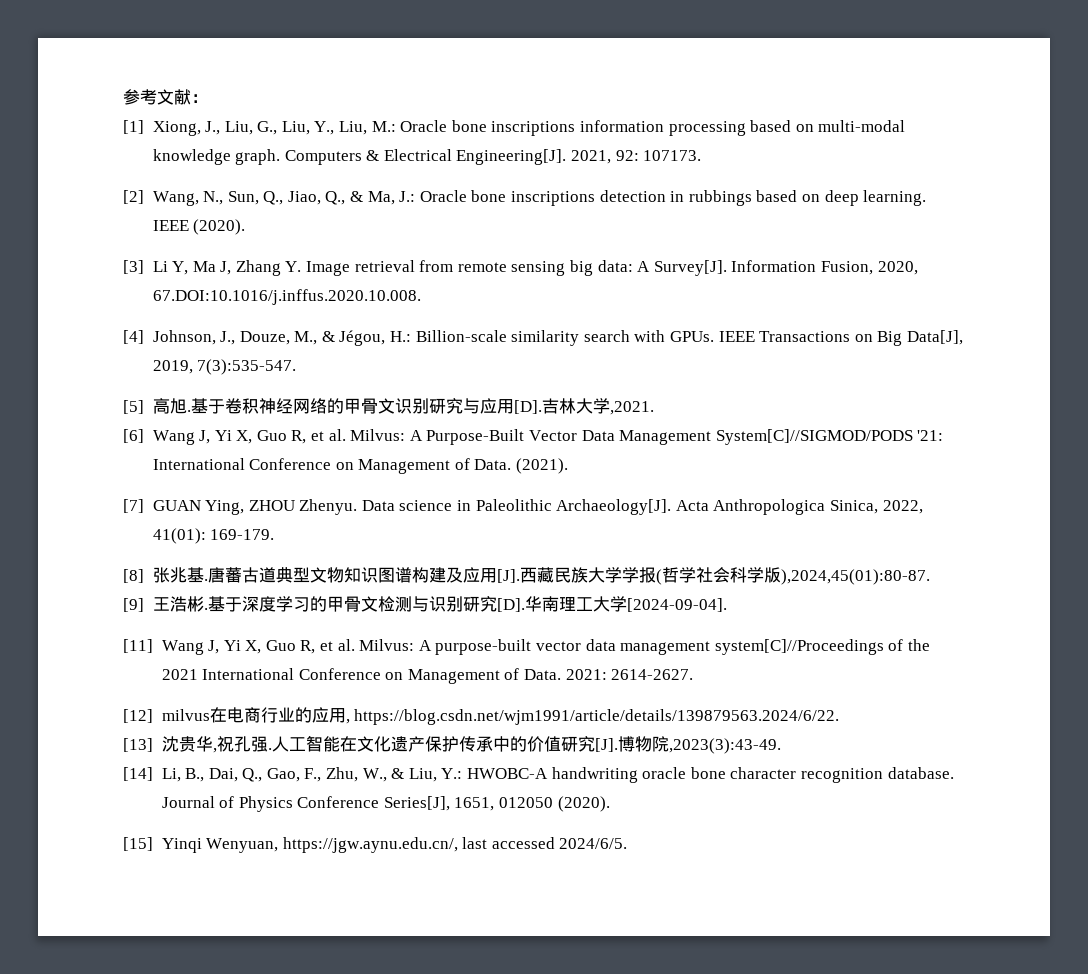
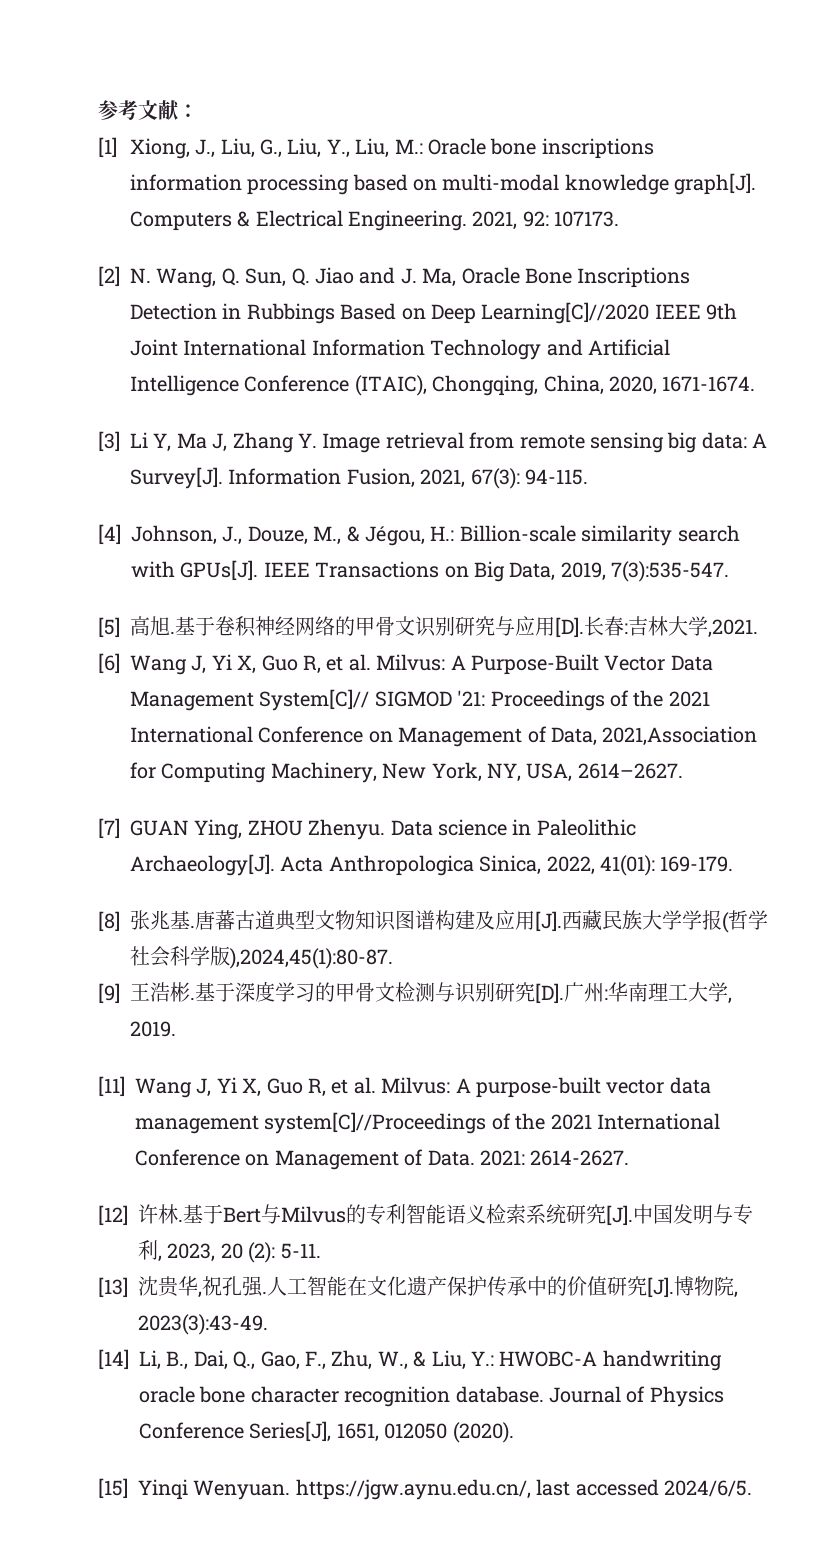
- [1] Xiong, J., Liu, G., Liu, Y., Liu, M.: Oracle bone inscriptions information processing based on multi-modal knowledge graph.
+ [1] Xiong, J., Liu, G., Liu, Y., Liu, M.: Oracle bone inscriptions information processing based on multi-modal knowledge graph[J].
- Computers & Electrical Engineering[J].
+ Computers & Electrical Engineering.
- [2] Wang, N., Sun, Q., Jiao, Q., & Ma, J.: Oracle bone inscriptions detection in rubbings based on deep learning. IEEE (2020).
+ [2] N. Wang, Q. Sun, Q. Jiao and J. Ma, Oracle Bone Inscriptions Detection in Rubbings Based on Deep Learning[C]//2020 IEEE 9th Joint International Information Technology and Artificial Intelligence Conference (ITAIC), Chongqing, China, 2020, 1671-1674.
- Information Fusion, 2020, 67.DOI:10.1016/j.inffus.2020.10.008.
+ Information Fusion, 2021, 67(3): 94-115.
- [4] Johnson, J., Douze, M., & Jégou, H.: Billion-scale similarity search with GPUs.
+ [4] Johnson, J., Douze, M., & Jégou, H.: Billion-scale similarity search with GPUs[J].
- IEEE Transactions on Big Data[J], 2019, 7(3):535-547.
+ IEEE Transactions on Big Data, 2019, 7(3):535-547.
- 基于卷积神经网络的甲骨文识别研究与应用[D].吉林大学,2021.
+ 基于卷积神经网络的甲骨文识别研究与应用[D].长春:吉林大学,2021.
- [6] Wang J, Yi X, Guo R, et al. Milvus: A Purpose-Built Vector Data Management System[C]//SIGMOD/PODS '21: International Conference on Management of Data. (2021).
+ [6] Wang J, Yi X, Guo R, et al. Milvus: A Purpose-Built Vector Data Management System[C]// SIGMOD '21: Proceedings of the 2021 International Conference on Management of Data, 2021,Association for Computing Machinery, New York, NY, USA, 2614–2627.
- 唐蕃古道典型文物知识图谱构建及应用[J].西藏民族大学学报(哲学社会科学版),2024,45(01):80-87.
+ 唐蕃古道典型文物知识图谱构建及应用[J].西藏民族大学学报(哲学社会科学版),2024,45(1):80-87.
- 基于深度学习的甲骨文检测与识别研究[D].华南理工大学[2024-09-04].
+ 基于深度学习的甲骨文检测与识别研究[D].广州:华南理工大学, 2019.
- [12] milvus在电商行业的应用, https://blog.csdn.net/wjm1991/article/details/139879563.2024/6/22.
+ [12]许林.基于Bert与Milvus的专利智能语义检索系统研究[J].中国发明与专利, 2023, 20 (2): 5-11.
- 人工智能在文化遗产保护传承中的价值研究[J].博物院,2023(3):43-49.
+ 人工智能在文化遗产保护传承中的价值研究[J].博物院, 2023(3):43-49.
- [15] Yinqi Wenyuan, https://jgw.aynu.edu.cn/, last accessed 2024/6/5.
+ [15] Yinqi Wenyuan. https://jgw.aynu.edu.cn/, last accessed 2024/6/5.

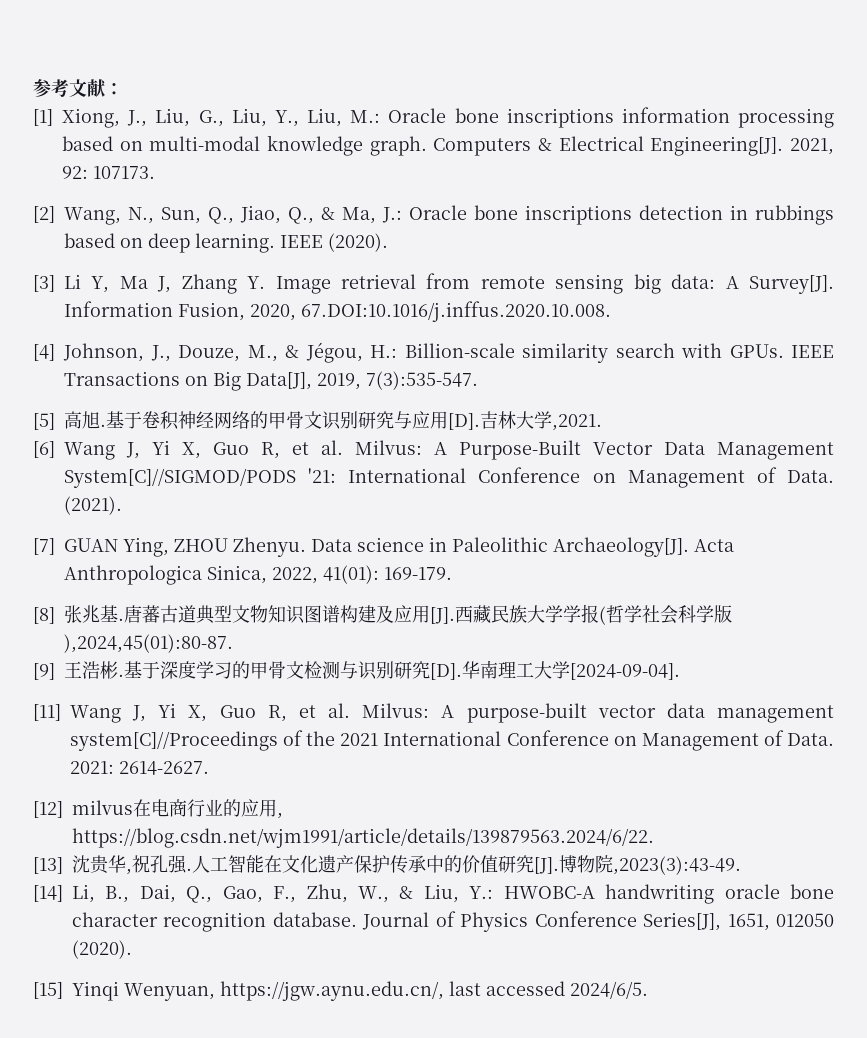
- [1] Xiong, J., Liu, G., Liu, Y., Liu, M.: Oracle bone inscriptions information processing based on multi-modal knowledge graph[J].
+ [1] Xiong, J., Liu, G., Liu, Y., Liu, M.: Oracle bone inscriptions information processing based on multi-modal knowledge graph.
- Computers & Electrical Engineering.
+ Computers & Electrical Engineering[J].
- [2] N. Wang, Q. Sun, Q. Jiao and J. Ma, Oracle Bone Inscriptions Detection in Rubbings Based on Deep Learning[C]//2020 IEEE 9th Joint International Information Technology and Artificial Intelligence Conference (ITAIC), Chongqing, China, 2020, 1671-1674.
+ [2] Wang, N., Sun, Q., Jiao, Q., & Ma, J.: Oracle bone inscriptions detection in rubbings based on deep learning. IEEE (2020).
- Information Fusion, 2021, 67(3): 94-115.
+ Information Fusion, 2020, 67.DOI:10.1016/j.inffus.2020.10.008.
- [4] Johnson, J., Douze, M., & Jégou, H.: Billion-scale similarity search with GPUs[J].
+ [4] Johnson, J., Douze, M., & Jégou, H.: Billion-scale similarity search with GPUs.
- IEEE Transactions on Big Data, 2019, 7(3):535-547.
+ IEEE Transactions on Big Data[J], 2019, 7(3):535-547.
- 基于卷积神经网络的甲骨文识别研究与应用[D].长春:吉林大学,2021.
+ 基于卷积神经网络的甲骨文识别研究与应用[D].吉林大学,2021.
- [6] Wang J, Yi X, Guo R, et al. Milvus: A Purpose-Built Vector Data Management System[C]// SIGMOD '21: Proceedings of the 2021 International Conference on Management of Data, 2021,Association for Computing Machinery, New York, NY, USA, 2614–2627.
+ [6] Wang J, Yi X, Guo R, et al. Milvus: A Purpose-Built Vector Data Management System[C]//SIGMOD/PODS '21: International Conference on Management of Data. (2021).
- 唐蕃古道典型文物知识图谱构建及应用[J].西藏民族大学学报(哲学社会科学版),2024,45(1):80-87.
+ 唐蕃古道典型文物知识图谱构建及应用[J].西藏民族大学学报(哲学社会科学版),2024,45(01):80-87.
- 基于深度学习的甲骨文检测与识别研究[D].广州:华南理工大学, 2019.
+ 基于深度学习的甲骨文检测与识别研究[D].华南理工大学[2024-09-04].
- [12]许林.基于Bert与Milvus的专利智能语义检索系统研究[J].中国发明与专利, 2023, 20 (2): 5-11.
+ [12] milvus在电商行业的应用, https://blog.csdn.net/wjm1991/article/details/139879563.2024/6/22.
- 人工智能在文化遗产保护传承中的价值研究[J].博物院, 2023(3):43-49.
+ 人工智能在文化遗产保护传承中的价值研究[J].博物院,2023(3):43-49.
- [15] Yinqi Wenyuan. https://jgw.aynu.edu.cn/, last accessed 2024/6/5.
+ [15] Yinqi Wenyuan, https://jgw.aynu.edu.cn/, last accessed 2024/6/5.

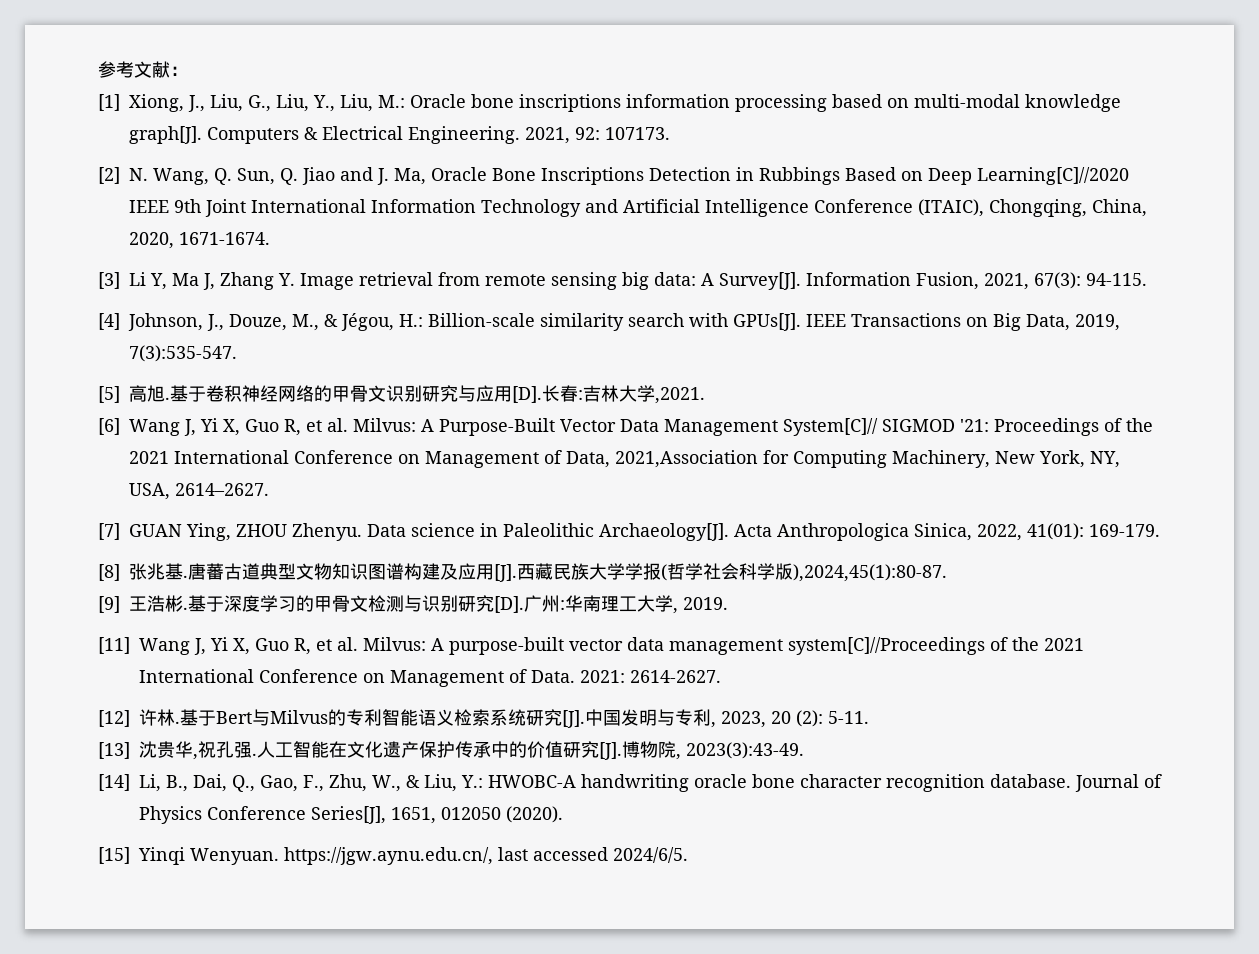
- [1] Xiong, J., Liu, G., Liu, Y., Liu, M.: Oracle bone inscriptions information processing based on multi-modal knowledge graph.
+ [1] Xiong, J., Liu, G., Liu, Y., Liu, M.: Oracle bone inscriptions information processing based on multi-modal knowledge graph[J].
- Computers & Electrical Engineering[J].
+ Computers & Electrical Engineering.
- [2] Wang, N., Sun, Q., Jiao, Q., & Ma, J.: Oracle bone inscriptions detection in rubbings based on deep learning. IEEE (2020).
+ [2] N. Wang, Q. Sun, Q. Jiao and J. Ma, Oracle Bone Inscriptions Detection in Rubbings Based on Deep Learning[C]//2020 IEEE 9th Joint International Information Technology and Artificial Intelligence Conference (ITAIC), Chongqing, China, 2020, 1671-1674.
- Information Fusion, 2020, 67.DOI:10.1016/j.inffus.2020.10.008.
+ Information Fusion, 2021, 67(3): 94-115.
- [4] Johnson, J., Douze, M., & Jégou, H.: Billion-scale similarity search with GPUs.
+ [4] Johnson, J., Douze, M., & Jégou, H.: Billion-scale similarity search with GPUs[J].
- IEEE Transactions on Big Data[J], 2019, 7(3):535-547.
+ IEEE Transactions on Big Data, 2019, 7(3):535-547.
- 基于卷积神经网络的甲骨文识别研究与应用[D].吉林大学,2021.
+ 基于卷积神经网络的甲骨文识别研究与应用[D].长春:吉林大学,2021.
- [6] Wang J, Yi X, Guo R, et al. Milvus: A Purpose-Built Vector Data Management System[C]//SIGMOD/PODS '21: International Conference on Management of Data. (2021).
+ [6] Wang J, Yi X, Guo R, et al. Milvus: A Purpose-Built Vector Data Management System[C]// SIGMOD '21: Proceedings of the 2021 International Conference on Management of Data, 2021,Association for Computing Machinery, New York, NY, USA, 2614–2627.
- 唐蕃古道典型文物知识图谱构建及应用[J].西藏民族大学学报(哲学社会科学版),2024,45(01):80-87.
+ 唐蕃古道典型文物知识图谱构建及应用[J].西藏民族大学学报(哲学社会科学版),2024,45(1):80-87.
- 基于深度学习的甲骨文检测与识别研究[D].华南理工大学[2024-09-04].
+ 基于深度学习的甲骨文检测与识别研究[D].广州:华南理工大学, 2019.
- [12] milvus在电商行业的应用, https://blog.csdn.net/wjm1991/article/details/139879563.2024/6/22.
+ [12]许林.基于Bert与Milvus的专利智能语义检索系统研究[J].中国发明与专利, 2023, 20 (2): 5-11.
- 人工智能在文化遗产保护传承中的价值研究[J].博物院,2023(3):43-49.
+ 人工智能在文化遗产保护传承中的价值研究[J].博物院, 2023(3):43-49.
- [15] Yinqi Wenyuan, https://jgw.aynu.edu.cn/, last accessed 2024/6/5.
+ [15] Yinqi Wenyuan. https://jgw.aynu.edu.cn/, last accessed 2024/6/5.

